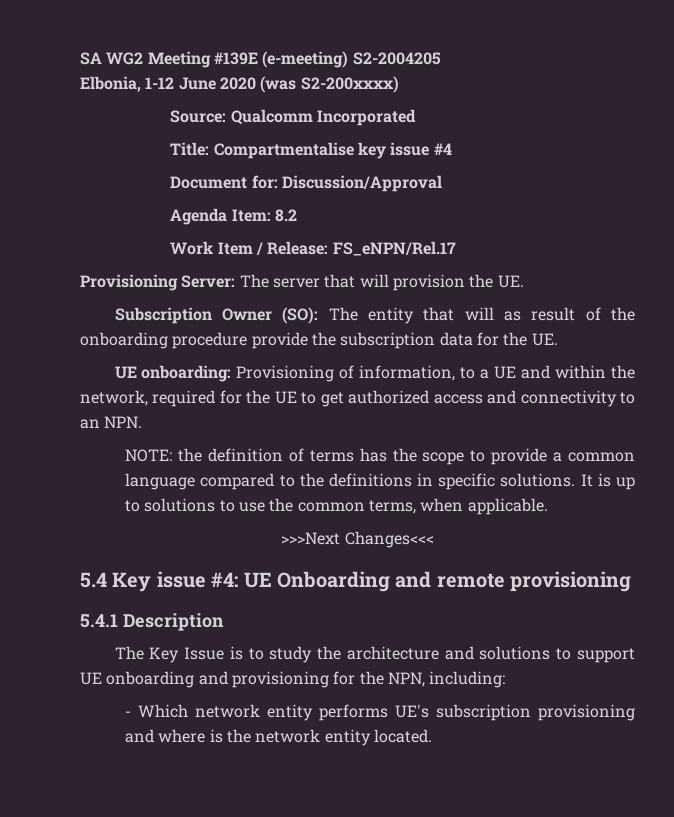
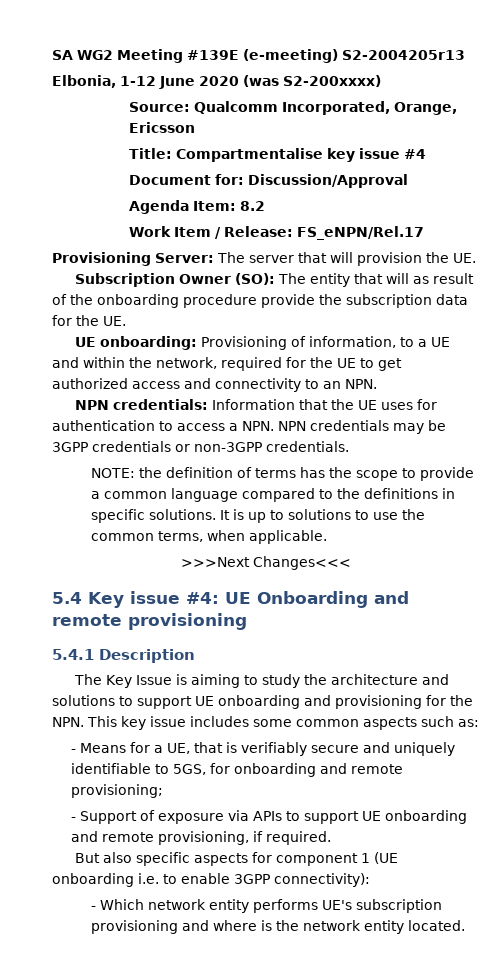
- SA WG2 Meeting #139E (e-meeting) S2-2004205
+ SA WG2 Meeting #139E (e-meeting) S2-2004205r13
- Source: Qualcomm Incorporated
+ Source: Qualcomm Incorporated, Orange, Ericsson
+ NPN credentials: Information that the UE uses for authentication to access a NPN. NPN credentials may be 3GPP credentials or non-3GPP credentials.
- The Key Issue is to study the architecture and solutions to support UE onboarding and provisioning for the NPN, including:
+ The Key Issue is aiming to study the architecture and solutions to support UE onboarding and provisioning for the NPN. This key issue includes some common aspects such as:
+ - Means for a UE, that is verifiably secure and uniquely identifiable to 5GS, for onboarding and remote provisioning;
+ - Support of exposure via APIs to support UE onboarding and remote provisioning, if required.
+ But also specific aspects for component 1 (UE onboarding i.e. to enable 3GPP connectivity):

